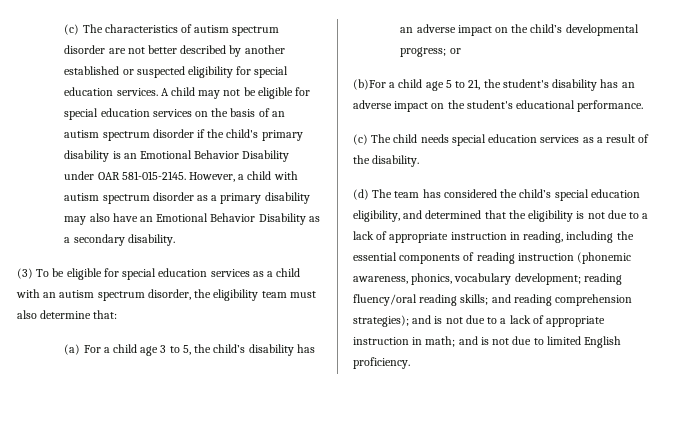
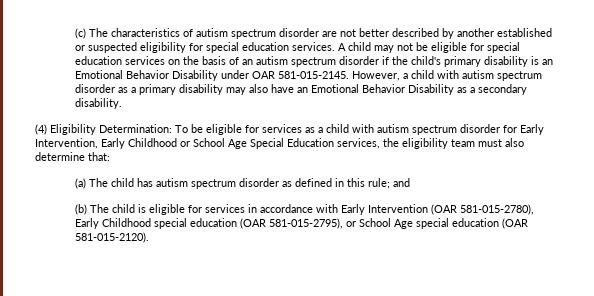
- (3) To be eligible for special education services as a child with an autism spectrum disorder, the eligibility team must also determine that:
+ (4) Eligibility Determination: To be eligible for services as a child with autism spectrum disorder for Early Intervention, Early Childhood or School Age Special Education services, the eligibility team must also determine that:
- (a) For a child age 3 to 5, the child’s disability has an adverse impact on the child’s developmental progress; or
- (b)For a child age 5 to 21, the student's disability has an adverse impact on the student's educational performance.
- (c) The child needs special education services as a result of the disability.
- (d) The team has considered the child’s special education eligibility, and determined that the eligibility is not due to a lack of appropriate instruction in reading, including the essential components of reading instruction (phonemic awareness, phonics, vocabulary development; reading fluency/oral reading skills; and reading comprehension strategies); and is not due to a lack of appropriate instruction in math; and is not due to limited English proficiency.
+ (a) The child has autism spectrum disorder as defined in this rule; and
+ (b) The child is eligible for services in accordance with Early Intervention (OAR 581-015-2780), Early Childhood special education (OAR 581-015-2795), or School Age special education (OAR 581-015-2120).

